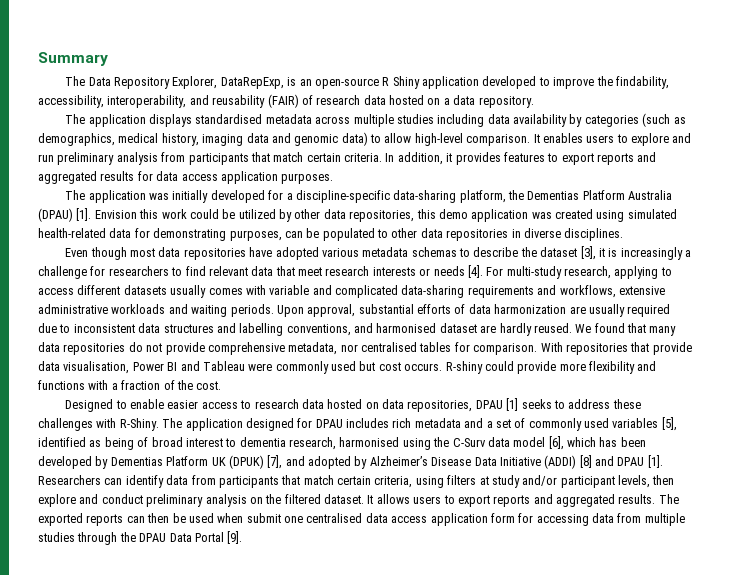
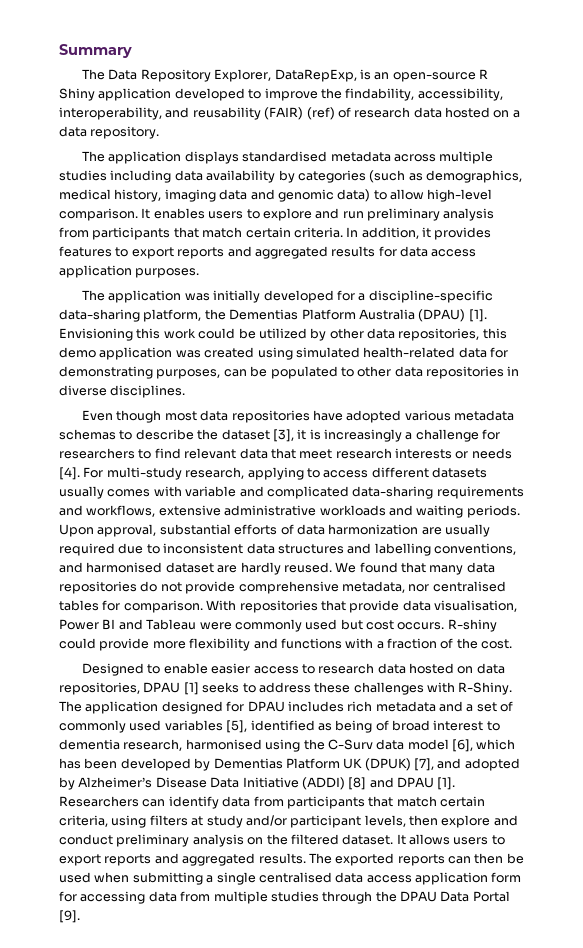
- The Data Repository Explorer, DataRepExp, is an open-source R Shiny application developed to improve the findability, accessibility, interoperability, and reusability (FAIR) of research data hosted on a data repository.
+ The Data Repository Explorer, DataRepExp, is an open-source R Shiny application developed to improve the findability, accessibility, interoperability, and reusability (FAIR) (ref) of research data hosted on a data repository.
- Envision this work could be utilized by other data repositories, this demo application was created using simulated health-related data for demonstrating purposes, can be populated to other data repositories in diverse disciplines.
+ Envisioning this work could be utilized by other data repositories, this demo application was created using simulated health-related data for demonstrating purposes, can be populated to other data repositories in diverse disciplines.
- The exported reports can then be used when submit one centralised data access application form for accessing data from multiple studies through the DPAU Data Portal [9].
+ The exported reports can then be used when submitting a single centralised data access application form for accessing data from multiple studies through the DPAU Data Portal [9].

